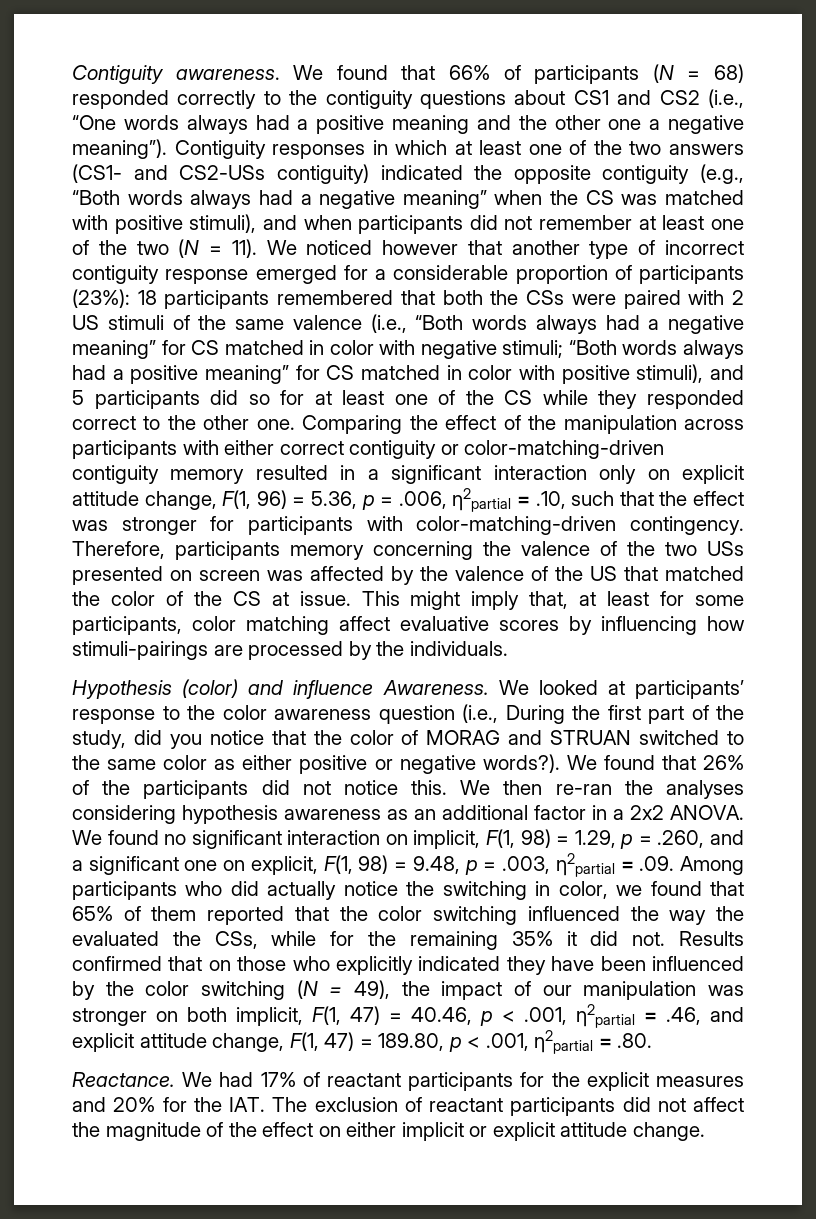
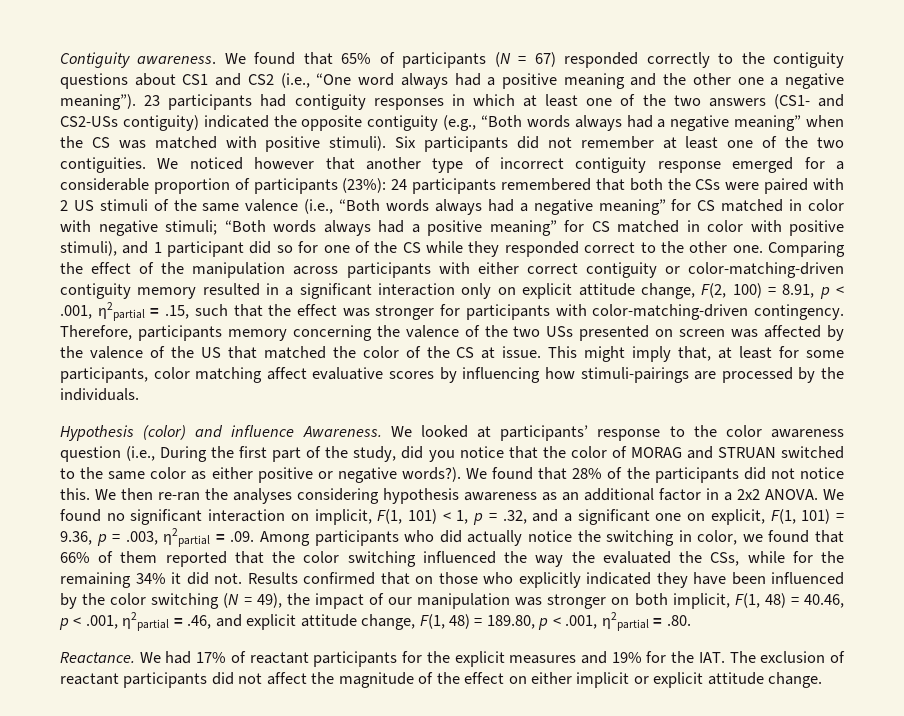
- We found that 66% of participants (N = 68) responded correctly to the contiguity questions about CS1 and CS2 (i.e., “One words always had a positive meaning and the other one a negative meaning”).
+ We found that 65% of participants (N = 67) responded correctly to the contiguity questions about CS1 and CS2 (i.e., “One word always had a positive meaning and the other one a negative meaning”).
- Contiguity responses in which at least one of the two answers (CS1- and CS2-USs contiguity) indicated the opposite contiguity (e.g., “Both words always had a negative meaning” when the CS was matched with positive stimuli), and when participants did not remember at least one of the two (N = 11).
+ 23 participants had contiguity responses in which at least one of the two answers (CS1- and CS2-USs contiguity) indicated the opposite contiguity (e.g., “Both words always had a negative meaning” when the CS was matched with positive stimuli). Six participants did not remember at least one of the two contiguities.
- 18 participants remembered that both the CSs were paired with 2 US stimuli of the same valence (i.e., “Both words always had a negative meaning” for CS matched in color with negative stimuli;
+ 24 participants remembered that both the CSs were paired with 2 US stimuli of the same valence (i.e., “Both words always had a negative meaning” for CS matched in color with negative stimuli;
- “Both words always had a positive meaning” for CS matched in color with positive stimuli), and 5 participants did so for at least one of the CS while they responded correct to the other one.
+ “Both words always had a positive meaning” for CS matched in color with positive stimuli), and 1 participant did so for one of the CS while they responded correct to the other one.
- Comparing the effect of the manipulation across participants with either correct contiguity or color-matching-driven contiguity memory resulted in a significant interaction only on explicit attitude change, F(1, 96) = 5.36, p = .006, η2partial = .10, such that the effect was stronger for participants with color-matching-driven contingency.
+ Comparing the effect of the manipulation across participants with either correct contiguity or color-matching-driven contiguity memory resulted in a significant interaction only on explicit attitude change, F(2, 100) = 8.91, p < .001, η2partial = .15, such that the effect was stronger for participants with color-matching-driven contingency.
- We found that 26% of the participants did not notice this.
+ We found that 28% of the participants did not notice this.
- We found no significant interaction on implicit, F(1, 98) = 1.29, p = .260, and a significant one on explicit, F(1, 98) = 9.48, p = .003, η2partial = .09. Among participants who did actually notice the switching in color, we found that 65% of them reported that the color switching influenced the way the evaluated the CSs, while for the remaining 35% it did not.
+ We found no significant interaction on implicit, F(1, 101) < 1, p = .32, and a significant one on explicit, F(1, 101) = 9.36, p = .003, η2partial = .09. Among participants who did actually notice the switching in color, we found that 66% of them reported that the color switching influenced the way the evaluated the CSs, while for the remaining 34% it did not.
- Results confirmed that on those who explicitly indicated they have been influenced by the color switching (N = 49), the impact of our manipulation was stronger on both implicit, F(1, 47) = 40.46, p < .001, η2partial = .46, and explicit attitude change, F(1, 47) = 189.80, p < .001, η2partial = .80.
+ Results confirmed that on those who explicitly indicated they have been influenced by the color switching (N = 49), the impact of our manipulation was stronger on both implicit, F(1, 48) = 40.46, p < .001, η2partial = .46, and explicit attitude change, F(1, 48) = 189.80, p < .001, η2partial = .80.
- We had 17% of reactant participants for the explicit measures and 20% for the IAT. The exclusion of reactant participants did not affect the magnitude of the effect on either implicit or explicit attitude change.
+ We had 17% of reactant participants for the explicit measures and 19% for the IAT. The exclusion of reactant participants did not affect the magnitude of the effect on either implicit or explicit attitude change.

